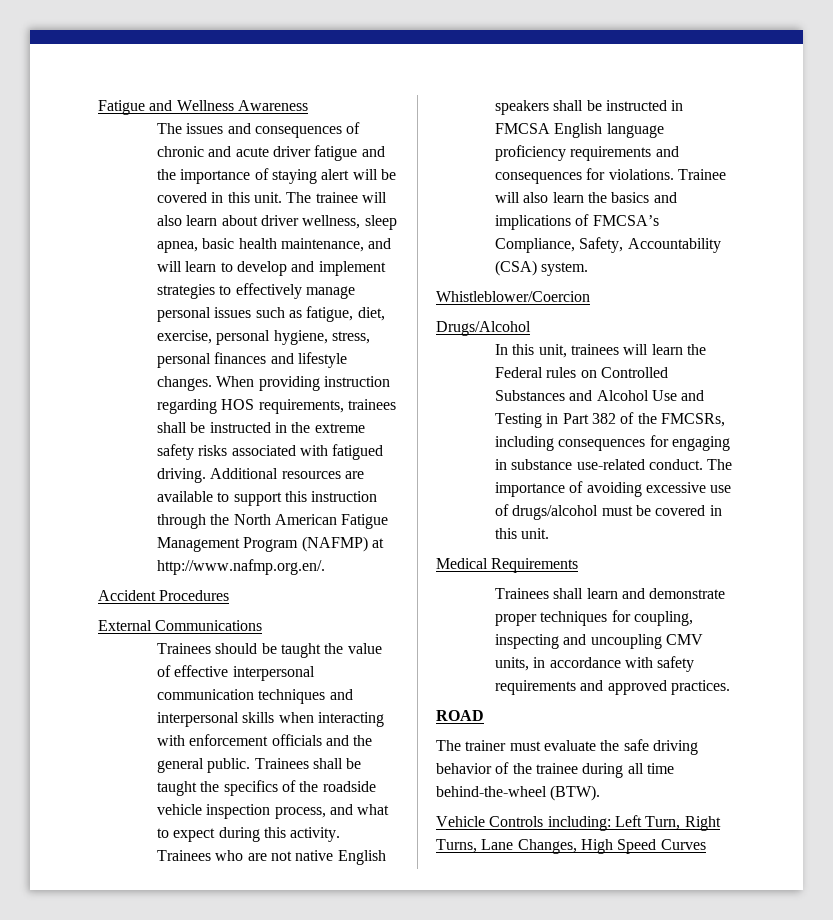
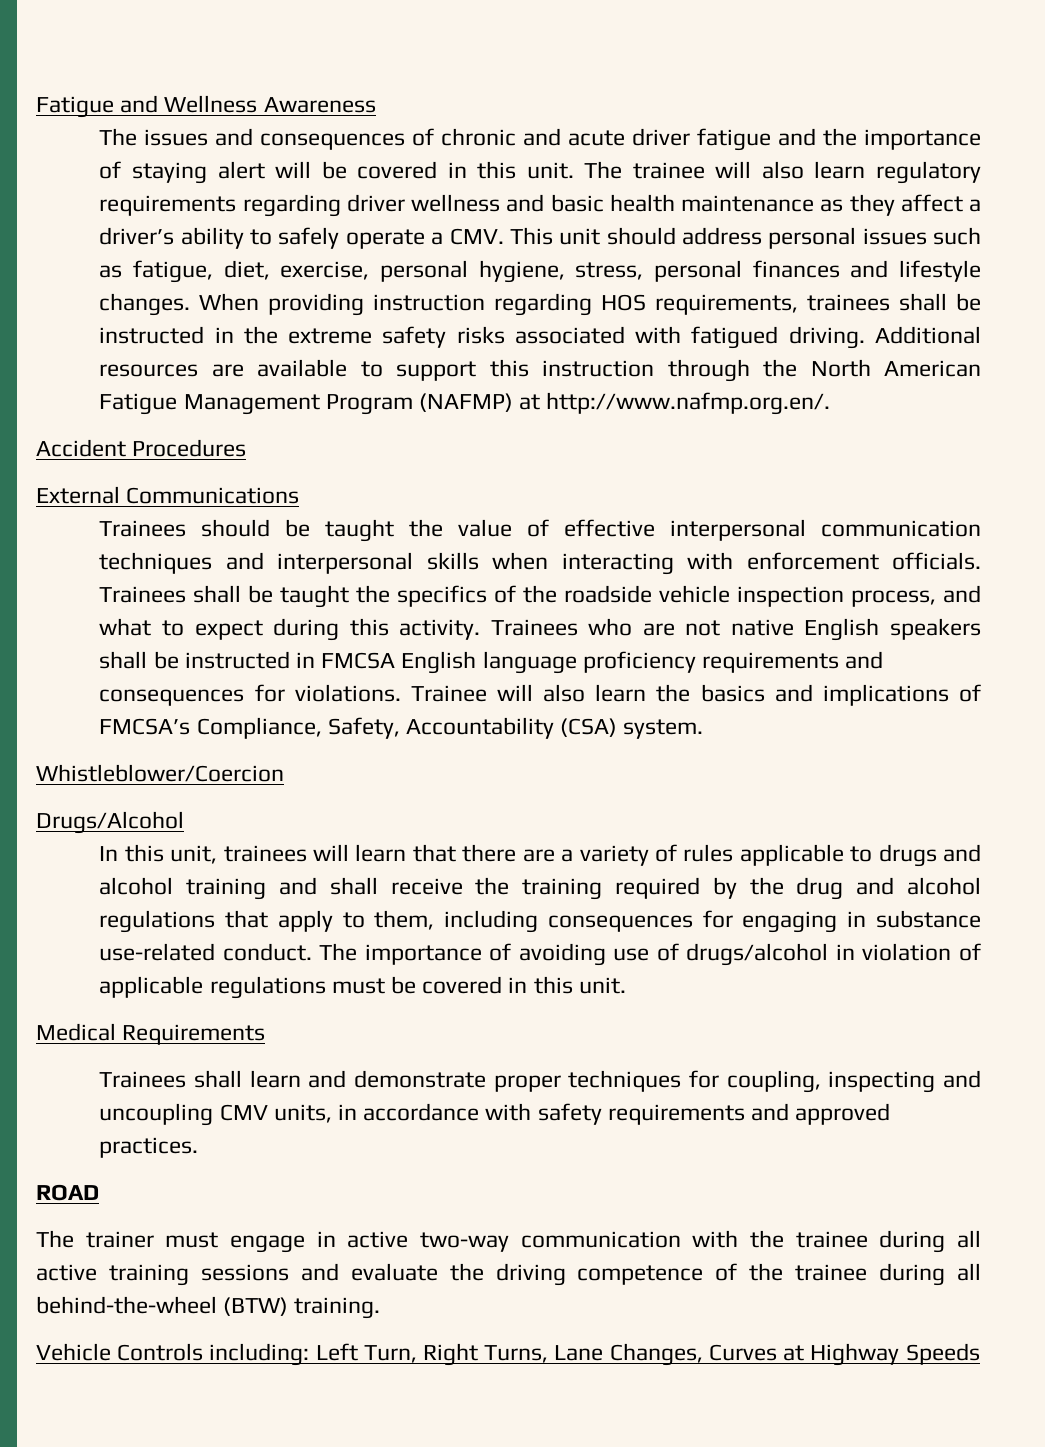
- The trainee will also learn about driver wellness, sleep apnea, basic health maintenance, and will learn to develop and implement strategies to effectively manage personal issues such as fatigue, diet, exercise, personal hygiene, stress, personal finances and lifestyle changes.
+ The trainee will also learn regulatory requirements regarding driver wellness and basic health maintenance as they affect a driver’s ability to safely operate a CMV. This unit should address personal issues such as fatigue, diet, exercise, personal hygiene, stress, personal finances and lifestyle changes.
- Trainees should be taught the value of effective interpersonal communication techniques and interpersonal skills when interacting with enforcement officials and the general public.
+ Trainees should be taught the value of effective interpersonal communication techniques and interpersonal skills when interacting with enforcement officials.
- In this unit, trainees will learn the Federal rules on Controlled Substances and Alcohol Use and Testing in Part 382 of the FMCSRs, including consequences for engaging in substance use-related conduct.
+ In this unit, trainees will learn that there are a variety of rules applicable to drugs and alcohol training and shall receive the training required by the drug and alcohol regulations that apply to them, including consequences for engaging in substance use-related conduct.
- The importance of avoiding excessive use of drugs/alcohol must be covered in this unit.
+ The importance of avoiding use of drugs/alcohol in violation of applicable regulations must be covered in this unit.
- The trainer must evaluate the safe driving behavior of the trainee during all time behind-the-wheel (BTW).
+ The trainer must engage in active two-way communication with the trainee during all active training sessions and evaluate the driving competence of the trainee during all behind-the-wheel (BTW) training.
- Vehicle Controls including: Left Turn, Right Turns, Lane Changes, High Speed Curves
+ Vehicle Controls including: Left Turn, Right Turns, Lane Changes, Curves at Highway Speeds

